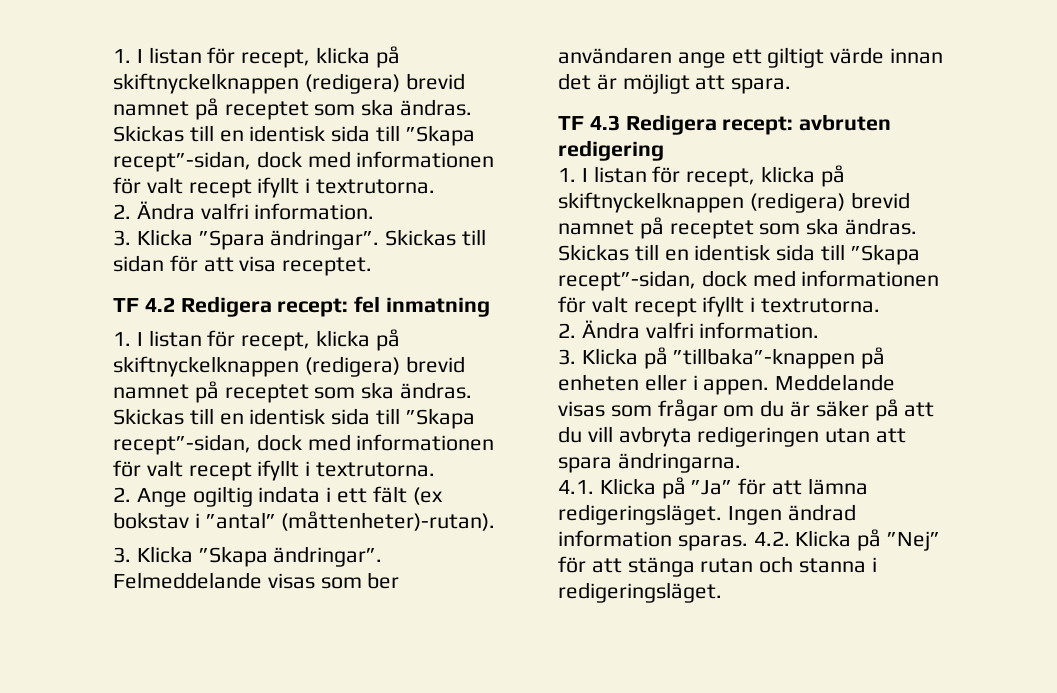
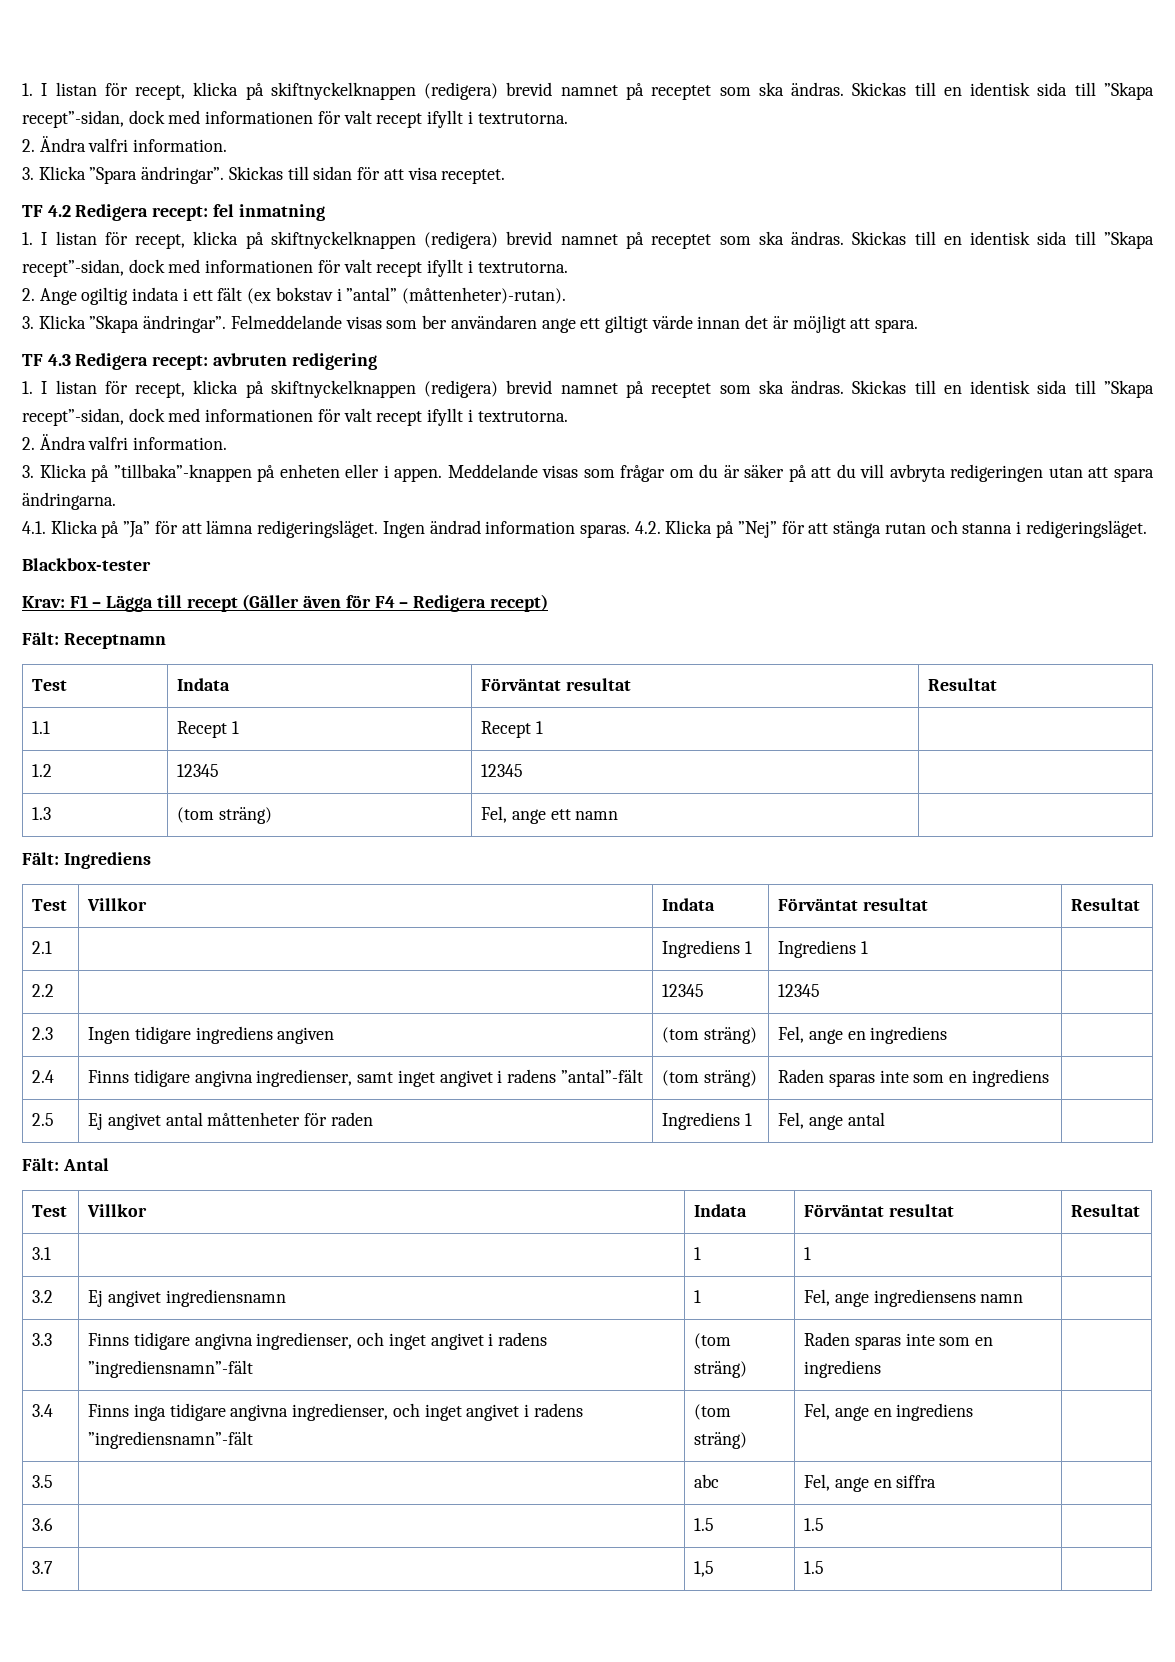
+ Blackbox-tester
+ Krav: F1 – Lägga till recept (Gäller även för F4 – Redigera recept)
+ Fält: Receptnamn
+ Test | Indata | Förväntat resultat | Resultat
+ 1.1 | Recept 1 | Recept 1 |
+ 1.2 | 12345 | 12345 |
+ 1.3 | (tom sträng) | Fel, ange ett namn |
+ Fält: Ingrediens
+ Test | Villkor | Indata | Förväntat resultat | Resultat
+ 2.1 | | Ingrediens 1 | Ingrediens 1 |
+ 2.2 | | 12345 | 12345 |
+ 2.3 | Ingen tidigare ingrediens angiven | (tom sträng) | Fel, ange en ingrediens |
+ 2.4 | Finns tidigare angivna ingredienser, samt inget angivet i radens ”antal”-fält | (tom sträng) | Raden sparas inte som en ingrediens |
+ 2.5 | Ej angivet antal måttenheter för raden | Ingrediens 1 | Fel, ange antal |
+ Fält: Antal
+ Test | Villkor | Indata | Förväntat resultat | Resultat
+ 3.1 | | 1 | 1 |
+ 3.2 | Ej angivet ingrediensnamn | 1 | Fel, ange ingrediensens namn |
+ 3.3 | Finns tidigare angivna ingredienser, och inget angivet i radens ”ingrediensnamn”-fält | (tom sträng) | Raden sparas inte som en ingrediens |
+ 3.4 | Finns inga tidigare angivna ingredienser, och inget angivet i radens ”ingrediensnamn”-fält | (tom sträng) | Fel, ange en ingrediens |
+ 3.5 | | abc | Fel, ange en siffra |
+ 3.6 | | 1.5 | 1.5 |
+ 3.7 | | 1,5 | 1.5 |

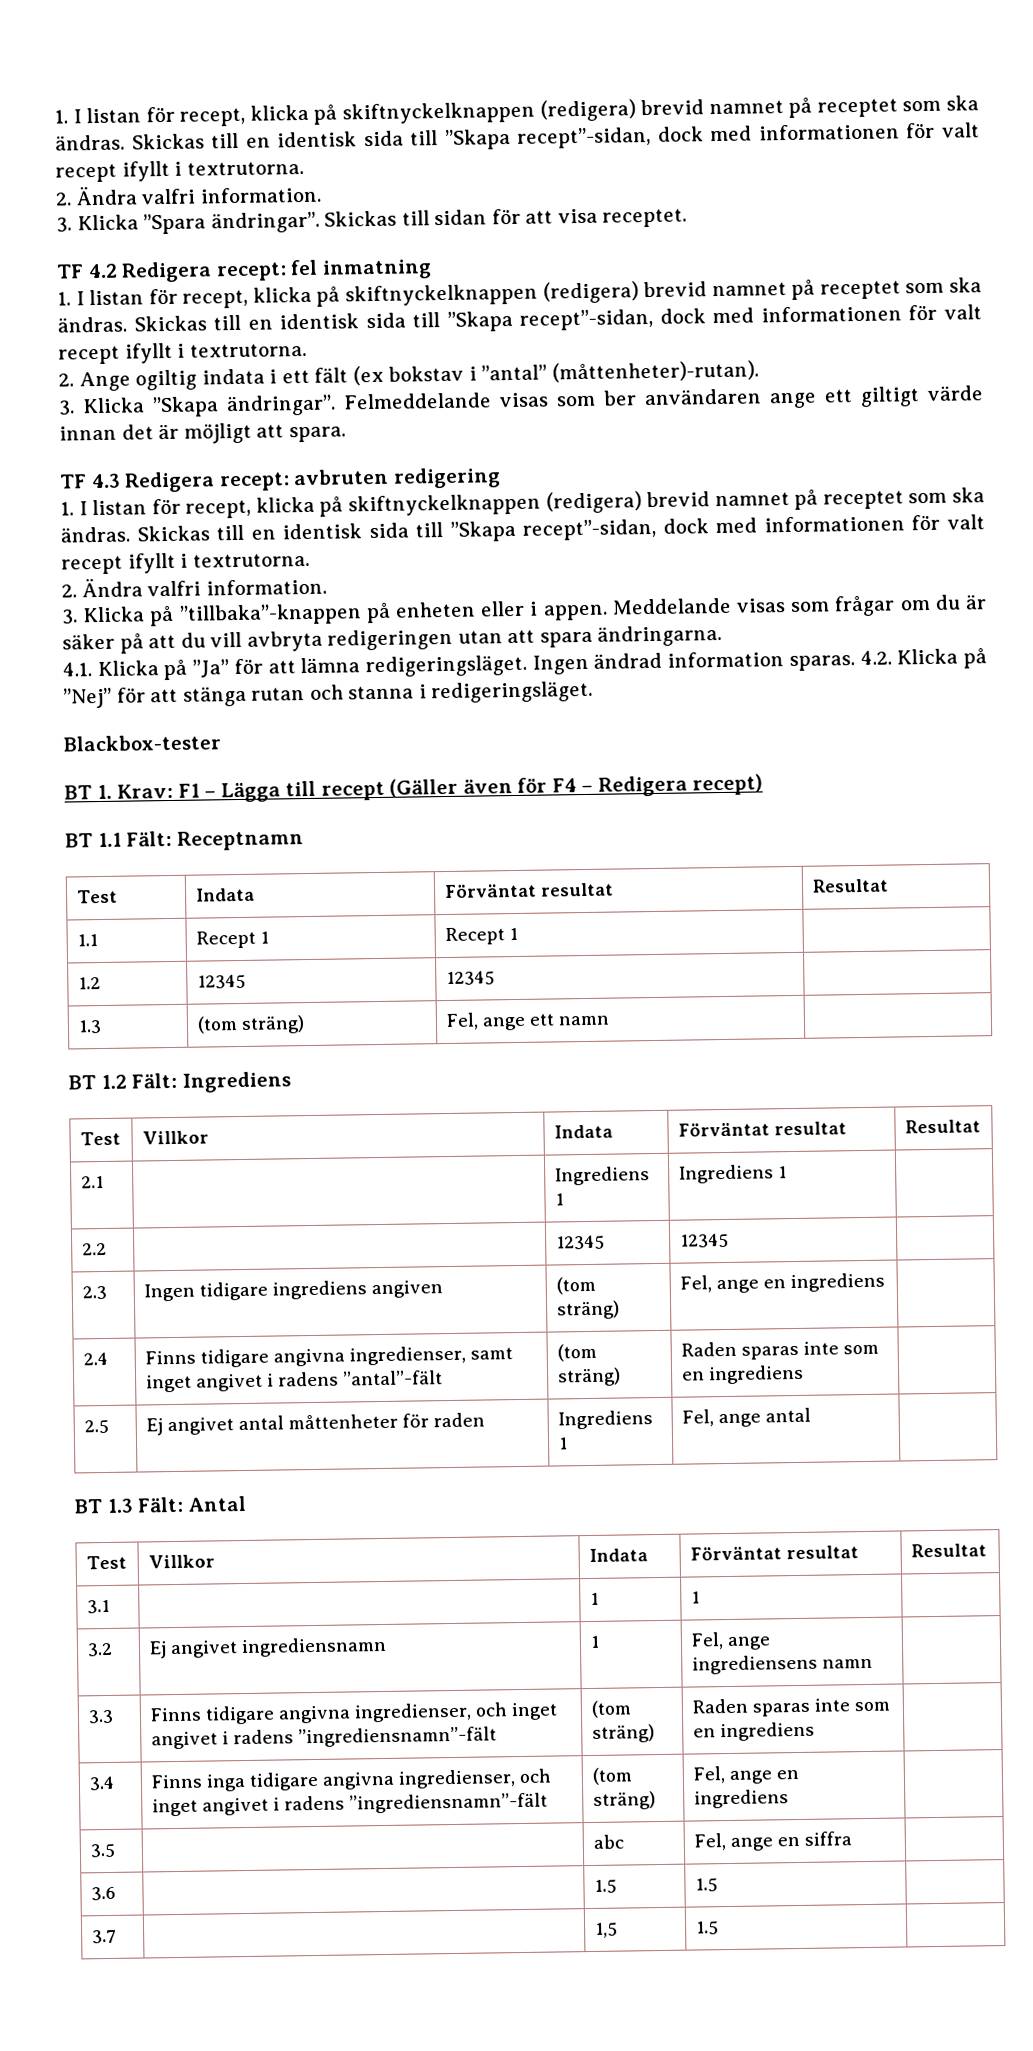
- Krav: F1 – Lägga till recept (Gäller även för F4 – Redigera recept)
+ BT 1. Krav: F1 – Lägga till recept (Gäller även för F4 – Redigera recept)
- Fält: Receptnamn
+ BT 1.1 Fält: Receptnamn
- Fält: Ingrediens
+ BT 1.2 Fält: Ingrediens
- Fält: Antal
+ BT 1.3 Fält: Antal

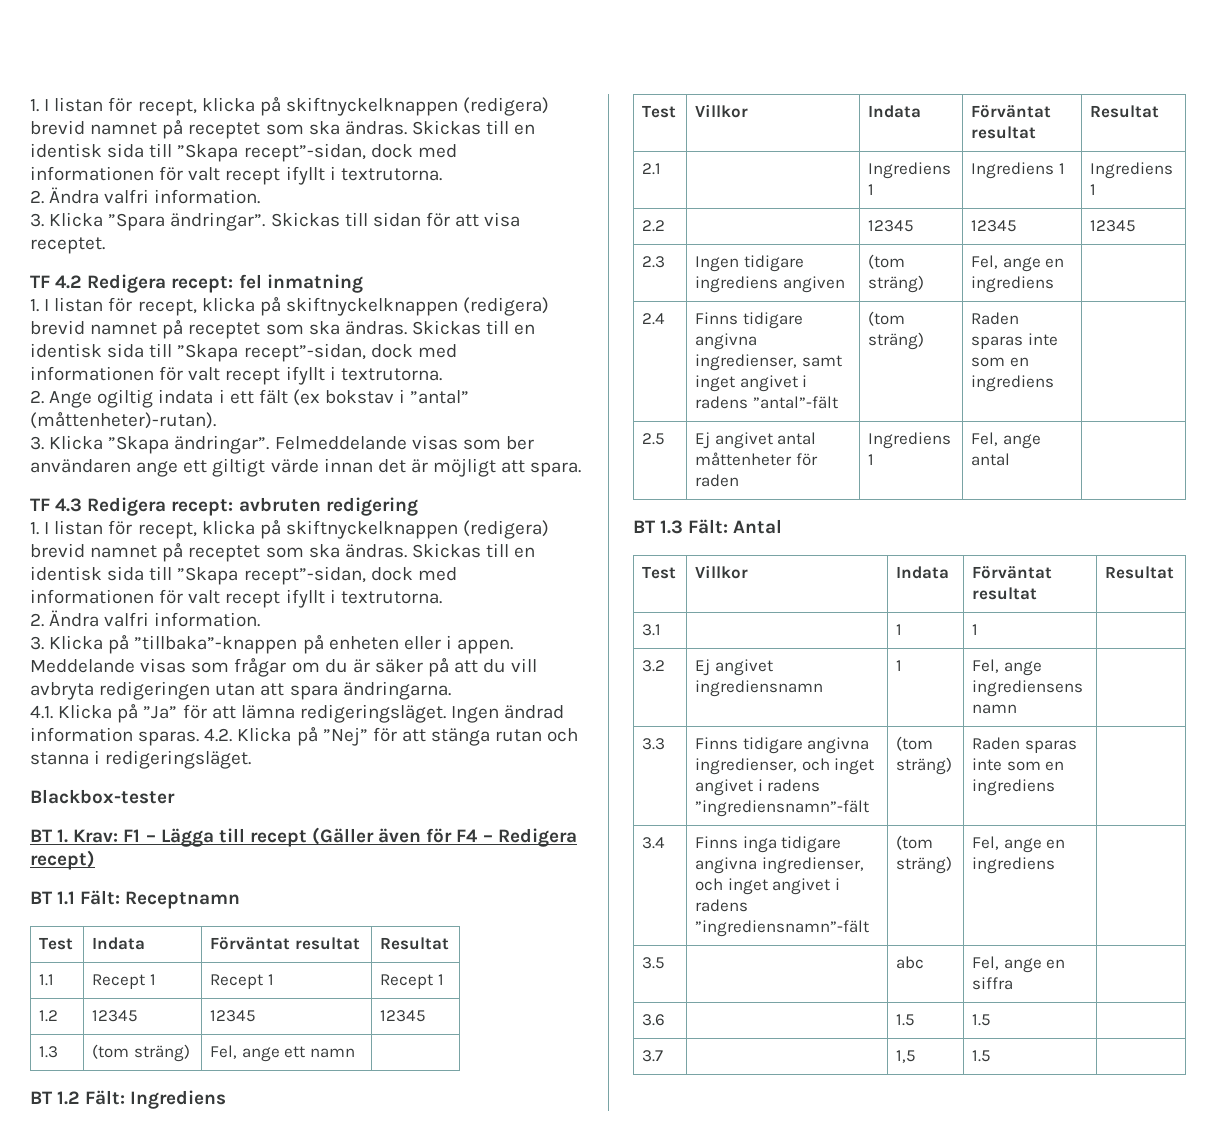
- 1.1 | Recept 1 | Recept 1 |
+ 1.1 | Recept 1 | Recept 1 | Recept 1
- 1.2 | 12345 | 12345 |
+ 1.2 | 12345 | 12345 | 12345
- 2.1 | | Ingrediens 1 | Ingrediens 1 |
+ 2.1 | | Ingrediens 1 | Ingrediens 1 | Ingrediens 1
- 2.2 | | 12345 | 12345 |
+ 2.2 | | 12345 | 12345 | 12345

